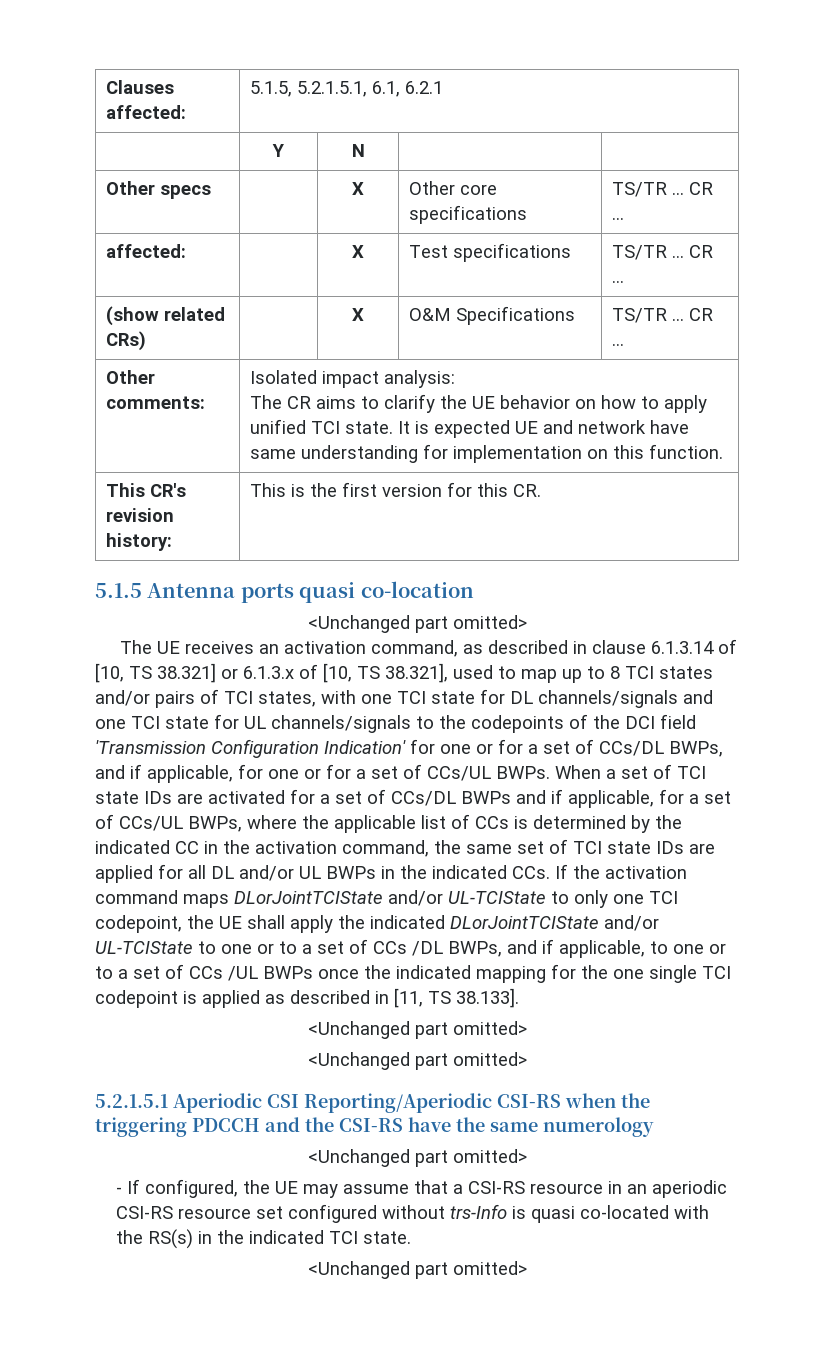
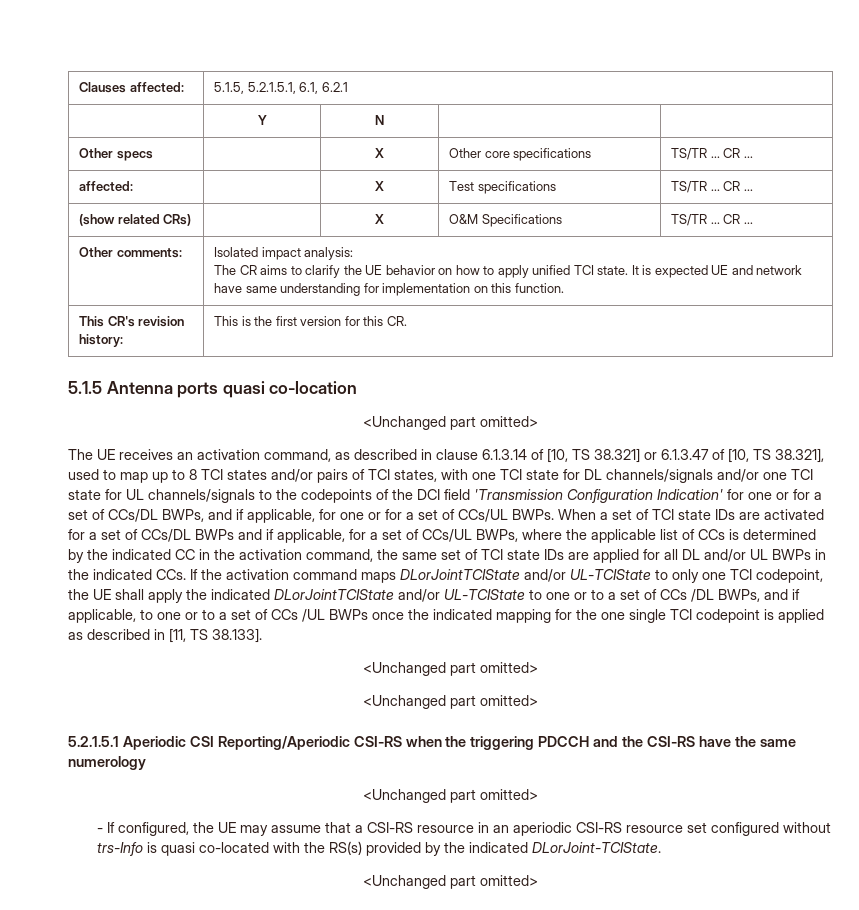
- The UE receives an activation command, as described in clause 6.1.3.14 of [10, TS 38.321] or 6.1.3.x of [10, TS 38.321], used to map up to 8 TCI states and/or pairs of TCI states, with one TCI state for DL channels/signals and one TCI state for UL channels/signals to the codepoints of the DCI field 'Transmission Configuration Indication' for one or for a set of CCs/DL BWPs, and if applicable, for one or for a set of CCs/UL BWPs.
+ The UE receives an activation command, as described in clause 6.1.3.14 of [10, TS 38.321] or 6.1.3.47 of [10, TS 38.321], used to map up to 8 TCI states and/or pairs of TCI states, with one TCI state for DL channels/signals and/or one TCI state for UL channels/signals to the codepoints of the DCI field 'Transmission Configuration Indication' for one or for a set of CCs/DL BWPs, and if applicable, for one or for a set of CCs/UL BWPs.
- - If configured, the UE may assume that a CSI-RS resource in an aperiodic CSI-RS resource set configured without trs-Info is quasi co-located with the RS(s) in the indicated TCI state.
+ - If configured, the UE may assume that a CSI-RS resource in an aperiodic CSI-RS resource set configured without trs-Info is quasi co-located with the RS(s) provided by the indicated DLorJoint-TCIState.

